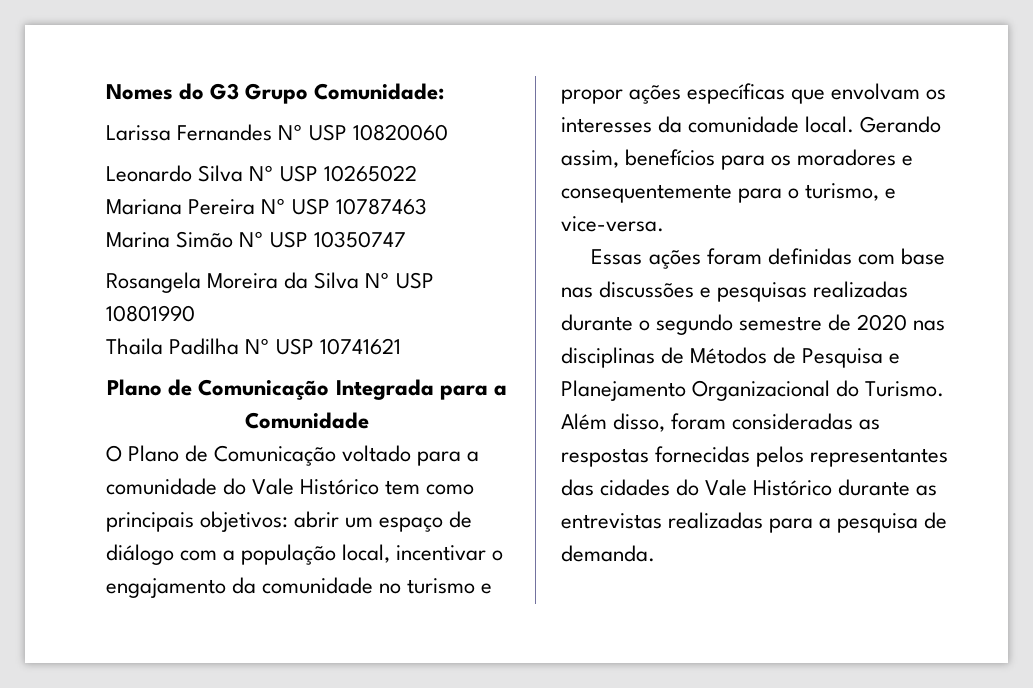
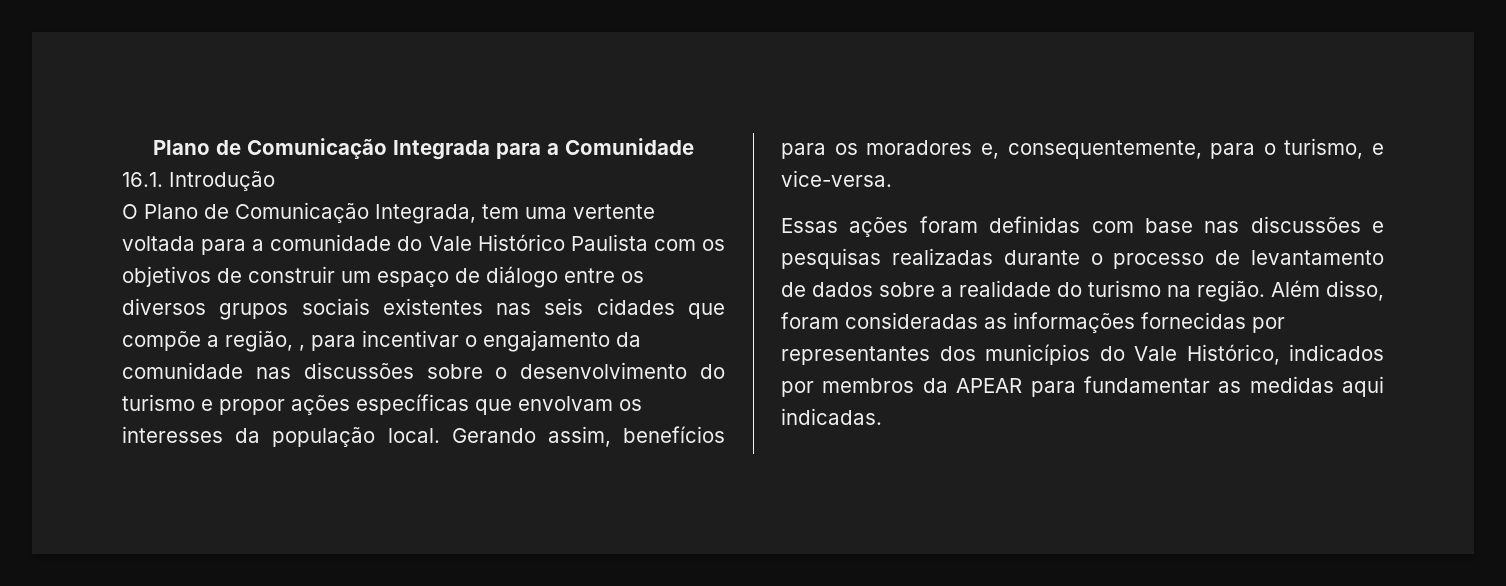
- Nomes do G3 Grupo Comunidade:
- Larissa Fernandes Nº USP 10820060
- Leonardo Silva Nº USP 10265022
- Mariana Pereira Nº USP 10787463
- Marina Simão Nº USP 10350747
- Rosangela Moreira da Silva Nº USP 10801990
- Thaila Padilha Nº USP 10741621
+ 16.1. Introdução
- O Plano de Comunicação voltado para a comunidade do Vale Histórico tem como principais objetivos: abrir um espaço de diálogo com a população local, incentivar o engajamento da comunidade no turismo e propor ações específicas que envolvam os interesses da comunidade local.
+ O Plano de Comunicação Integrada, tem uma vertente voltada para a comunidade do Vale Histórico Paulista com os objetivos de construir um espaço de diálogo entre os diversos grupos sociais existentes nas seis cidades que compõe a região, , para incentivar o engajamento da comunidade nas discussões sobre o desenvolvimento do turismo e propor ações específicas que envolvam os interesses da população local.
- Gerando assim, benefícios para os moradores e consequentemente para o turismo, e vice-versa.
+ Gerando assim, benefícios para os moradores e, consequentemente, para o turismo, e vice-versa.
- Essas ações foram definidas com base nas discussões e pesquisas realizadas durante o segundo semestre de 2020 nas disciplinas de Métodos de Pesquisa e Planejamento Organizacional do Turismo.
+ Essas ações foram definidas com base nas discussões e pesquisas realizadas durante o processo de levantamento de dados sobre a realidade do turismo na região.
- Além disso, foram consideradas as respostas fornecidas pelos representantes das cidades do Vale Histórico durante as entrevistas realizadas para a pesquisa de demanda.
+ Além disso, foram consideradas as informações fornecidas por representantes dos municípios do Vale Histórico, indicados por membros da APEAR para fundamentar as medidas aqui indicadas.

